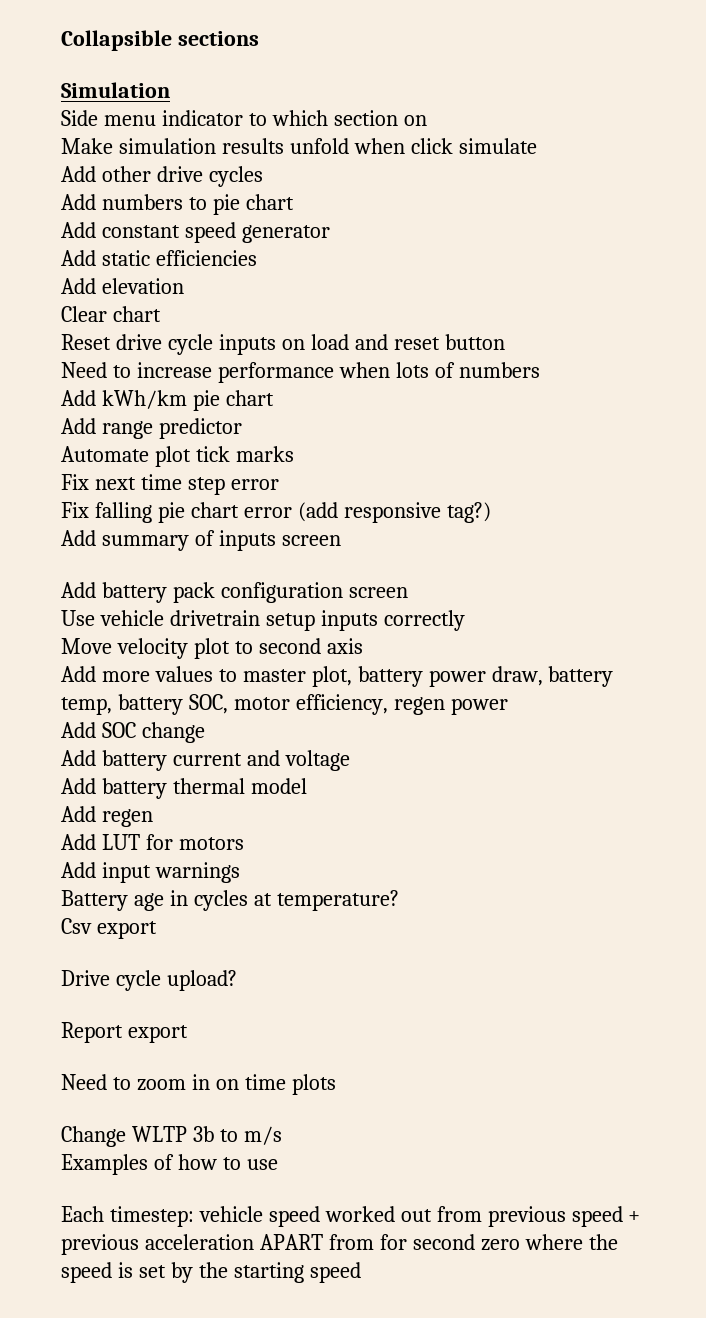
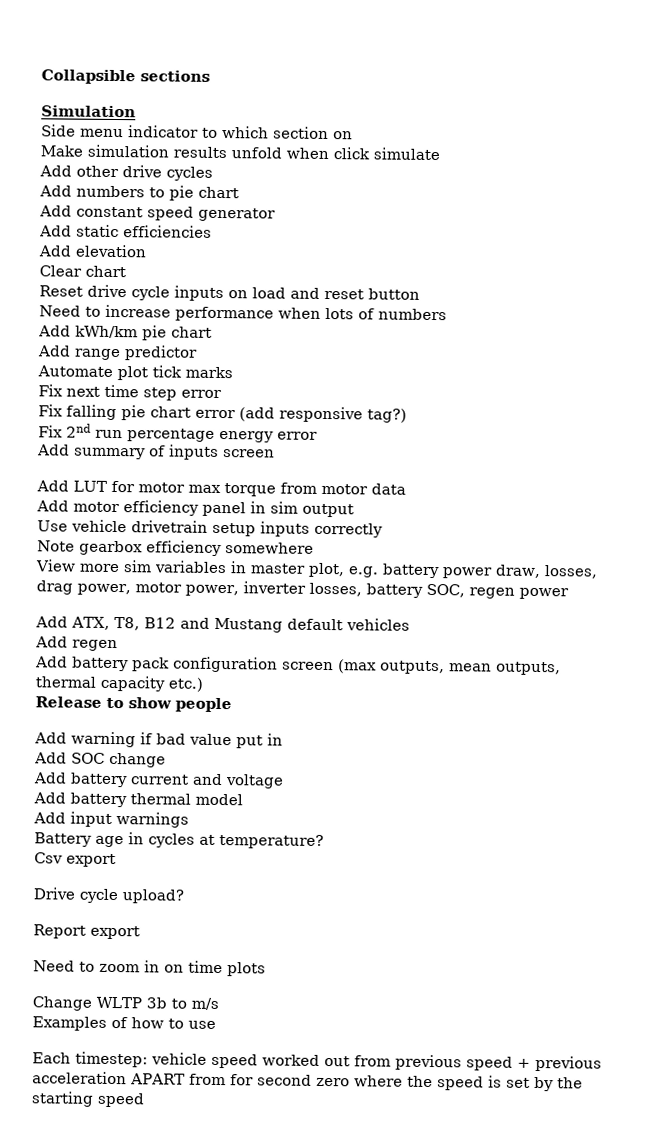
+ Fix 2nd run percentage energy error
- Add battery pack configuration screen
+ Add LUT for motor max torque from motor data
+ Add motor efficiency panel in sim output
- Move velocity plot to second axis
- Add more values to master plot, battery power draw, battery temp, battery SOC, motor efficiency, regen power
+ Note gearbox efficiency somewhere
+ View more sim variables in master plot, e.g. battery power draw, losses, drag power, motor power, inverter losses, battery SOC, regen power
+ Add ATX, T8, B12 and Mustang default vehicles
+ Add regen
+ Add battery pack configuration screen (max outputs, mean outputs, thermal capacity etc.)
+ Release to show people
+ Add warning if bad value put in
- Add regen
- Add LUT for motors

